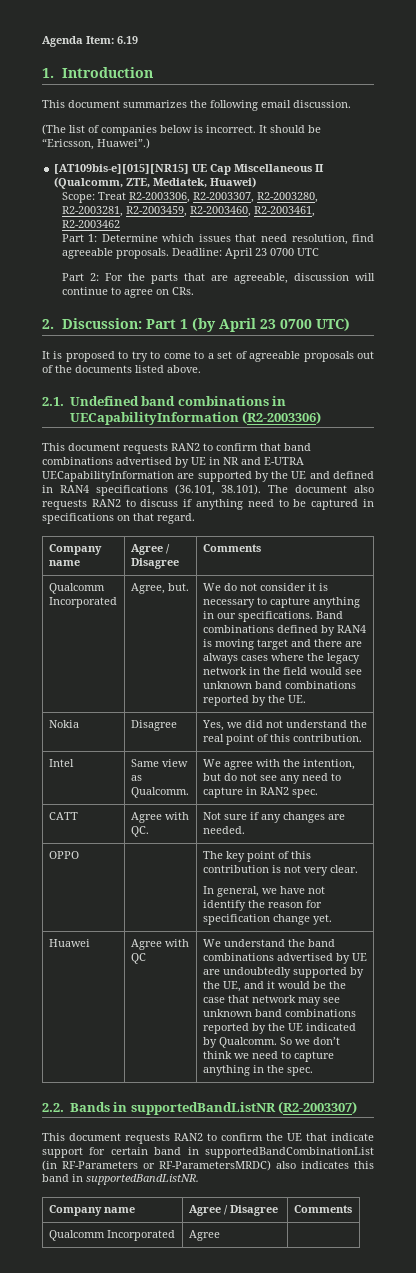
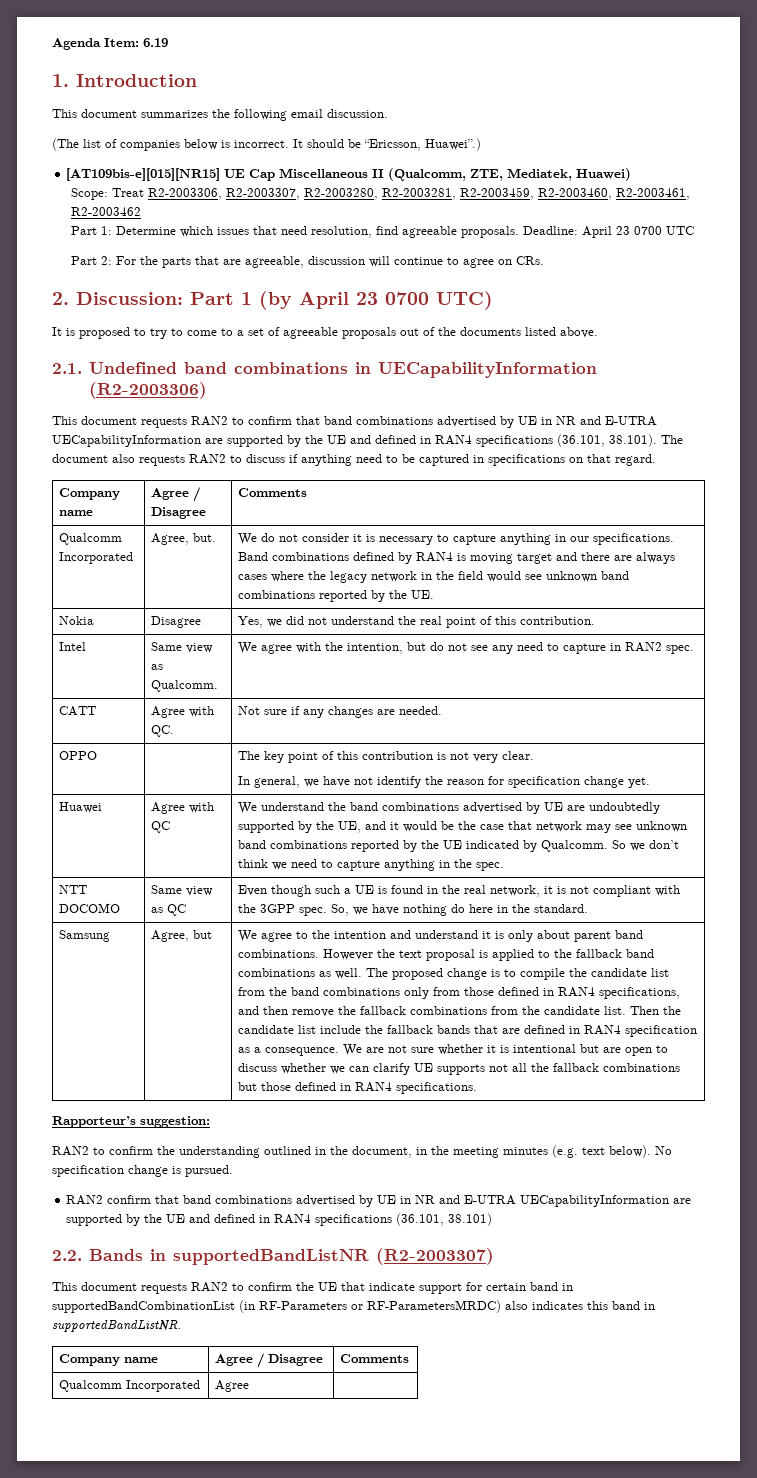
+ NTT DOCOMO | Same view as QC | Even though such a UE is found in the real network, it is not compliant with the 3GPP spec. So, we have nothing do here in the standard.
+ Samsung | Agree, but | We agree to the intention and understand it is only about parent band combinations. However the text proposal is applied to the fallback band combinations as well. The proposed change is to compile the candidate list from the band combinations only from those defined in RAN4 specifications, and then remove the fallback combinations from the candidate list. Then the candidate list include the fallback bands that are defined in RAN4 specification as a consequence. We are not sure whether it is intentional but are open to discuss whether we can clarify UE supports not all the fallback combinations but those defined in RAN4 specifications.
+ Rapporteur’s suggestion:
+ RAN2 to confirm the understanding outlined in the document, in the meeting minutes (e.g. text below). No specification change is pursued.
+ RAN2 confirm that band combinations advertised by UE in NR and E-UTRA UECapabilityInformation are supported by the UE and defined in RAN4 specifications (36.101, 38.101)

